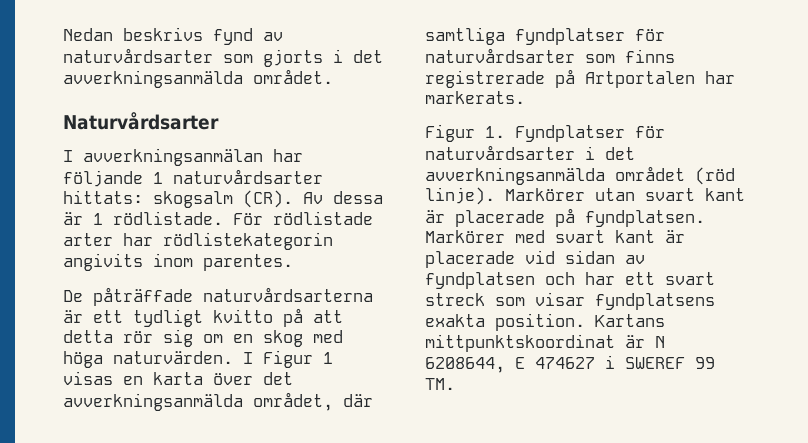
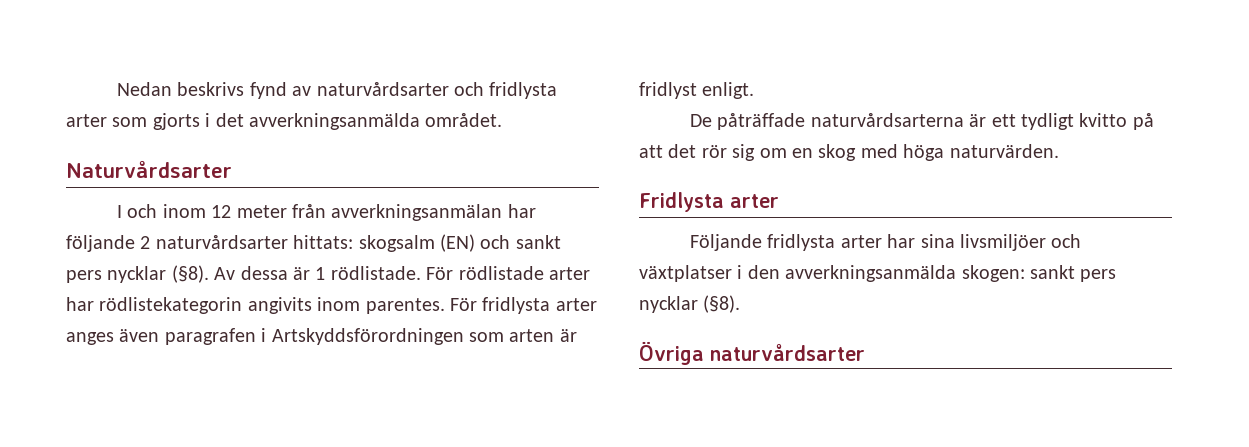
- Nedan beskrivs fynd av naturvårdsarter som gjorts i det avverkningsanmälda området.
+ Nedan beskrivs fynd av naturvårdsarter och fridlysta arter som gjorts i det avverkningsanmälda området.
- I avverkningsanmälan har följande 1 naturvårdsarter hittats: skogsalm (CR). Av dessa är 1 rödlistade.
+ I och inom 12 meter från avverkningsanmälan har följande 2 naturvårdsarter hittats: skogsalm (EN) och sankt pers nycklar (§8). Av dessa är 1 rödlistade.
+ För fridlysta arter anges även paragrafen i Artskyddsförordningen som arten är fridlyst enligt.
- De påträffade naturvårdsarterna är ett tydligt kvitto på att detta rör sig om en skog med höga naturvärden. I Figur 1 visas en karta över det avverkningsanmälda området, där samtliga fyndplatser för naturvårdsarter som finns registrerade på Artportalen har markerats.
- Figur 1. Fyndplatser för naturvårdsarter i det avverkningsanmälda området (röd linje). Markörer utan svart kant är placerade på fyndplatsen. Markörer med svart kant är placerade vid sidan av fyndplatsen och har ett svart streck som visar fyndplatsens exakta position. Kartans mittpunktskoordinat är N 6208644, E 474627 i SWEREF 99 TM.
+ De påträffade naturvårdsarterna är ett tydligt kvitto på att det rör sig om en skog med höga naturvärden.
+ Fridlysta arter
+ Följande fridlysta arter har sina livsmiljöer och växtplatser i den avverkningsanmälda skogen: sankt pers nycklar (§8).
+ Övriga naturvårdsarter

